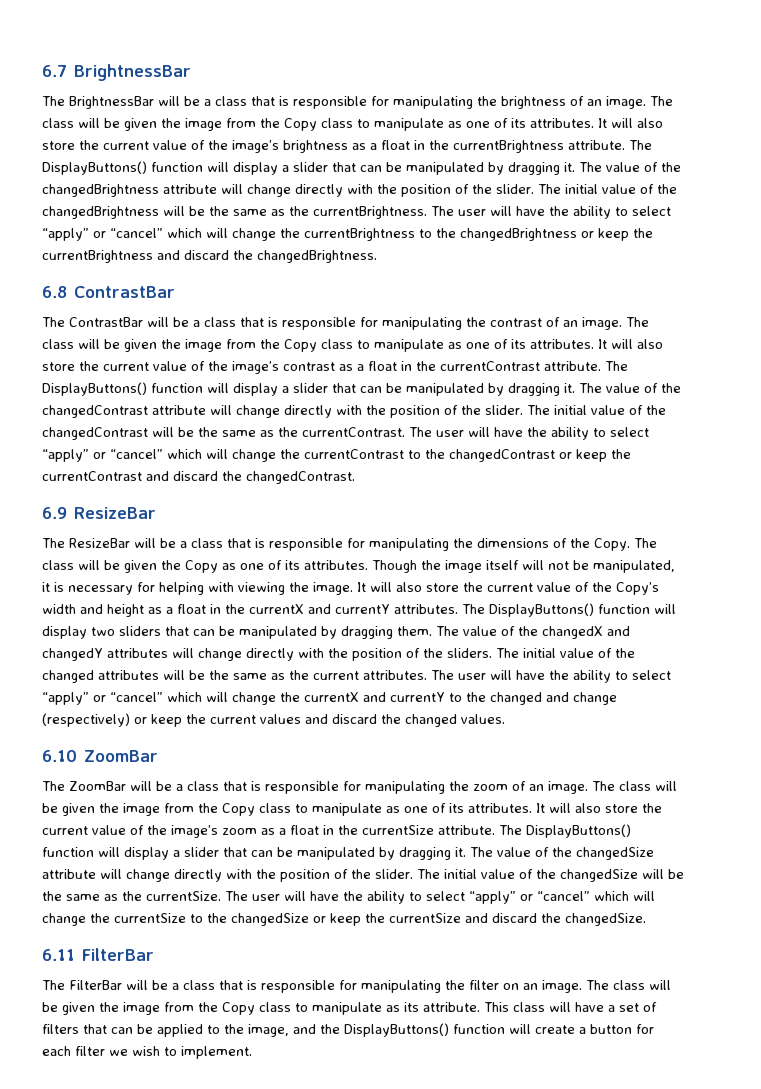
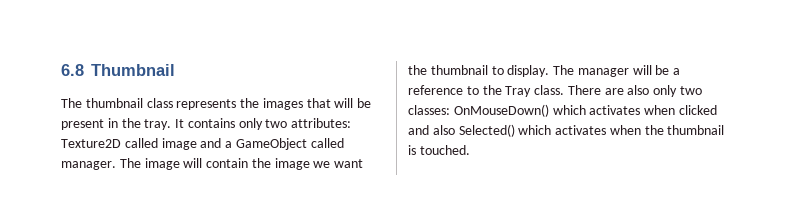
- 6.7 BrightnessBar
- The BrightnessBar will be a class that is responsible for manipulating the brightness of an image. The class will be given the image from the Copy class to manipulate as one of its attributes. It will also store the current value of the image’s brightness as a float in the currentBrightness attribute. The DisplayButtons() function will display a slider that can be manipulated by dragging it. The value of the changedBrightness attribute will change directly with the position of the slider. The initial value of the changedBrightness will be the same as the currentBrightness. The user will have the ability to select “apply” or “cancel” which will change the currentBrightness to the changedBrightness or keep the currentBrightness and discard the changedBrightness.
- 6.8 ContrastBar
- The ContrastBar will be a class that is responsible for manipulating the contrast of an image. The class will be given the image from the Copy class to manipulate as one of its attributes. It will also store the current value of the image’s contrast as a float in the currentContrast attribute. The DisplayButtons() function will display a slider that can be manipulated by dragging it. The value of the changedContrast attribute will change directly with the position of the slider. The initial value of the changedContrast will be the same as the currentContrast. The user will have the ability to select “apply” or “cancel” which will change the currentContrast to the changedContrast or keep the currentContrast and discard the changedContrast.
- 6.9 ResizeBar
- The ResizeBar will be a class that is responsible for manipulating the dimensions of the Copy. The class will be given the Copy as one of its attributes. Though the image itself will not be manipulated, it is necessary for helping with viewing the image. It will also store the current value of the Copy’s width and height as a float in the currentX and currentY attributes. The DisplayButtons() function will display two sliders that can be manipulated by dragging them. The value of the changedX and changedY attributes will change directly with the position of the sliders. The initial value of the changed attributes will be the same as the current attributes. The user will have the ability to select “apply” or “cancel” which will change the currentX and currentY to the changed and change (respectively) or keep the current values and discard the changed values.
- 6.10 ZoomBar
- The ZoomBar will be a class that is responsible for manipulating the zoom of an image. The class will be given the image from the Copy class to manipulate as one of its attributes. It will also store the current value of the image’s zoom as a float in the currentSize attribute. The DisplayButtons() function will display a slider that can be manipulated by dragging it. The value of the changedSize attribute will change directly with the position of the slider. The initial value of the changedSize will be the same as the currentSize. The user will have the ability to select “apply” or “cancel” which will change the currentSize to the changedSize or keep the currentSize and discard the changedSize.
- 6.11 FilterBar
- The FilterBar will be a class that is responsible for manipulating the filter on an image. The class will be given the image from the Copy class to manipulate as its attribute. This class will have a set of filters that can be applied to the image, and the DisplayButtons() function will create a button for each filter we wish to implement.
+ 6.8 Thumbnail
+ The thumbnail class represents the images that will be present in the tray. It contains only two attributes: Texture2D called image and a GameObject called manager. The image will contain the image we want the thumbnail to display. The manager will be a reference to the Tray class. There are also only two classes: OnMouseDown() which activates when clicked and also Selected() which activates when the thumbnail is touched.

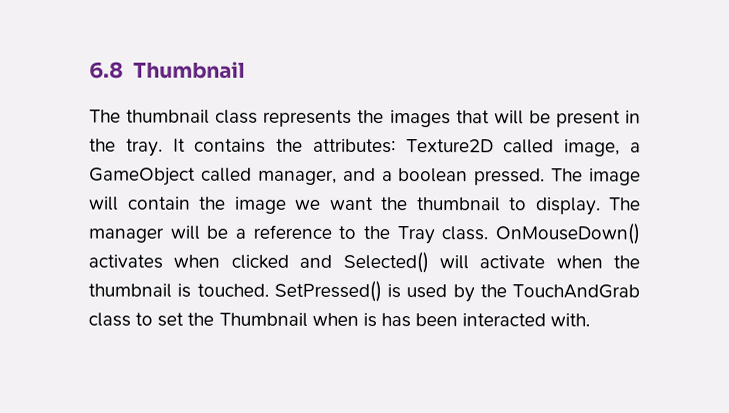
- It contains only two attributes: Texture2D called image and a GameObject called manager.
+ It contains the attributes: Texture2D called image, a GameObject called manager, and a boolean pressed.
- There are also only two classes: OnMouseDown() which activates when clicked and also Selected() which activates when the thumbnail is touched.
+ OnMouseDown() activates when clicked and Selected() will activate when the thumbnail is touched.
+ SetPressed() is used by the TouchAndGrab class to set the Thumbnail when is has been interacted with.

